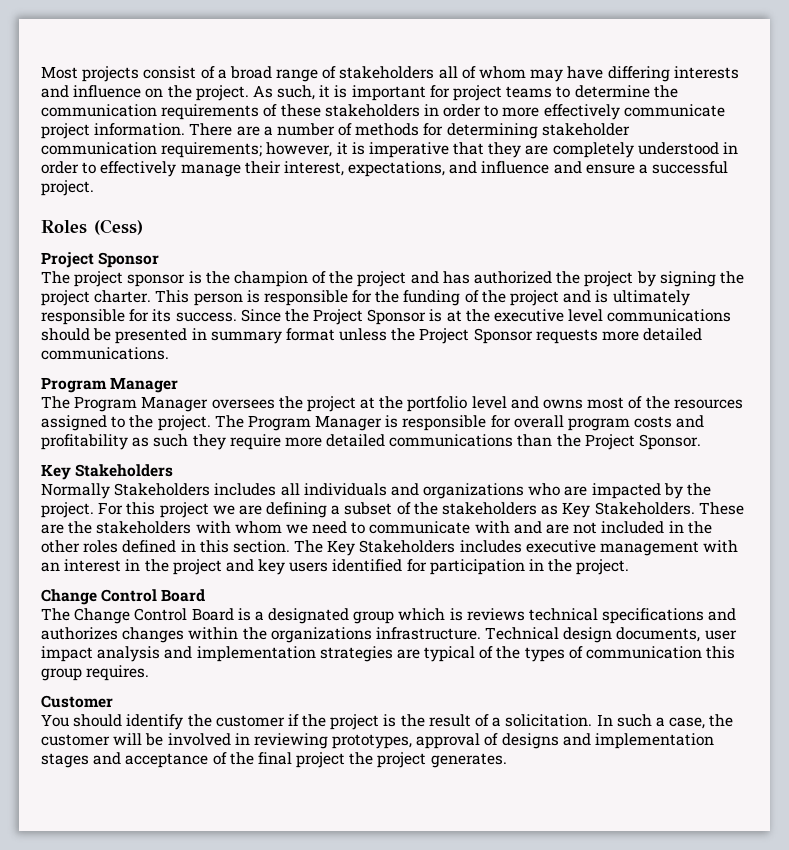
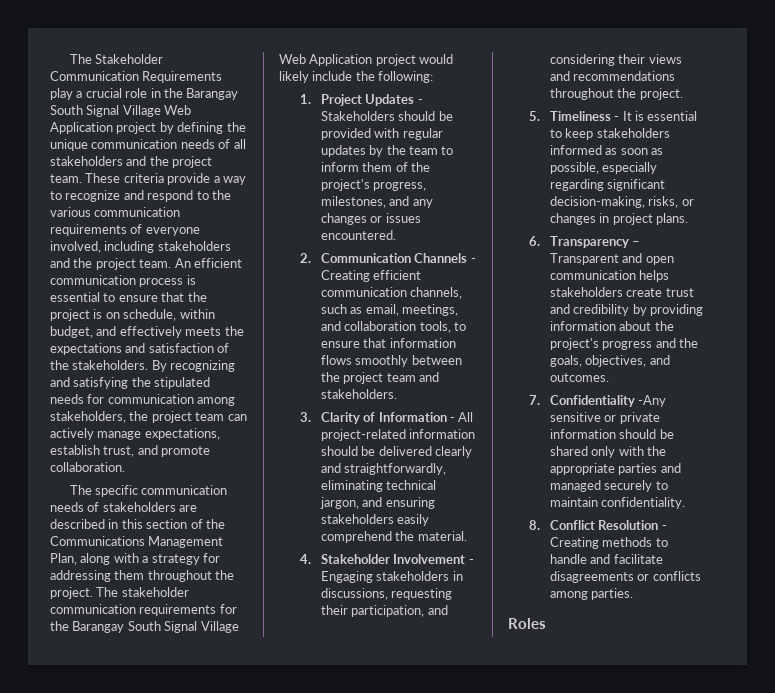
- Most projects consist of a broad range of stakeholders all of whom may have differing interests and influence on the project. As such, it is important for project teams to determine the communication requirements of these stakeholders in order to more effectively communicate project information. There are a number of methods for determining stakeholder communication requirements; however, it is imperative that they are completely understood in order to effectively manage their interest, expectations, and influence and ensure a successful project.
- Roles (Cess)
- Project Sponsor
- The project sponsor is the champion of the project and has authorized the project by signing the project charter. This person is responsible for the funding of the project and is ultimately responsible for its success. Since the Project Sponsor is at the executive level communications should be presented in summary format unless the Project Sponsor requests more detailed communications.
- Program Manager
- The Program Manager oversees the project at the portfolio level and owns most of the resources assigned to the project. The Program Manager is responsible for overall program costs and profitability as such they require more detailed communications than the Project Sponsor.
- Key Stakeholders
- Normally Stakeholders includes all individuals and organizations who are impacted by the project. For this project we are defining a subset of the stakeholders as Key Stakeholders. These are the stakeholders with whom we need to communicate with and are not included in the other roles defined in this section. The Key Stakeholders includes executive management with an interest in the project and key users identified for participation in the project.
- Change Control Board
- The Change Control Board is a designated group which is reviews technical specifications and authorizes changes within the organizations infrastructure. Technical design documents, user impact analysis and implementation strategies are typical of the types of communication this group requires.
- Customer
- You should identify the customer if the project is the result of a solicitation. In such a case, the customer will be involved in reviewing prototypes, approval of designs and implementation stages and acceptance of the final project the project generates.
+ The Stakeholder Communication Requirements play a crucial role in the Barangay South Signal Village Web Application project by defining the unique communication needs of all stakeholders and the project team. These criteria provide a way to recognize and respond to the various communication requirements of everyone involved, including stakeholders and the project team. An efficient communication process is essential to ensure that the project is on schedule, within budget, and effectively meets the expectations and satisfaction of the stakeholders. By recognizing and satisfying the stipulated needs for communication among stakeholders, the project team can actively manage expectations, establish trust, and promote collaboration.
+ The specific communication needs of stakeholders are described in this section of the Communications Management Plan, along with a strategy for addressing them throughout the project. The stakeholder communication requirements for the Barangay South Signal Village Web Application project would likely include the following:
+ 1. Project Updates - Stakeholders should be provided with regular updates by the team to inform them of the project's progress, milestones, and any changes or issues encountered.
+ 2. Communication Channels - Creating efficient communication channels, such as email, meetings, and collaboration tools, to ensure that information flows smoothly between the project team and stakeholders.
+ 3. Clarity of Information - All project-related information should be delivered clearly and straightforwardly, eliminating technical jargon, and ensuring stakeholders easily comprehend the material.
+ 4. Stakeholder Involvement - Engaging stakeholders in discussions, requesting their participation, and considering their views and recommendations throughout the project.
+ 5. Timeliness - It is essential to keep stakeholders informed as soon as possible, especially regarding significant decision-making, risks, or changes in project plans.
+ 6. Transparency – Transparent and open communication helps stakeholders create trust and credibility by providing information about the project's progress and the goals, objectives, and outcomes.
+ 7. Confidentiality -Any sensitive or private information should be shared only with the appropriate parties and managed securely to maintain confidentiality.
+ 8. Conflict Resolution - Creating methods to handle and facilitate disagreements or conflicts among parties.
+ Roles

